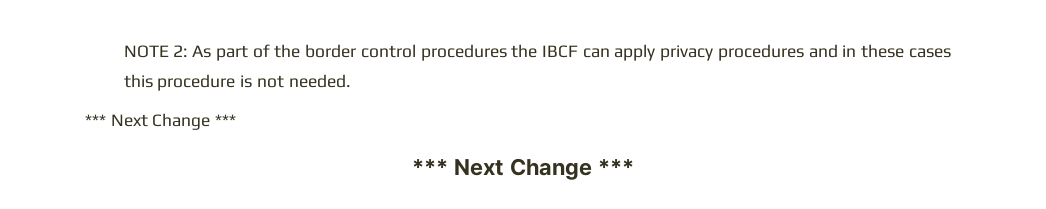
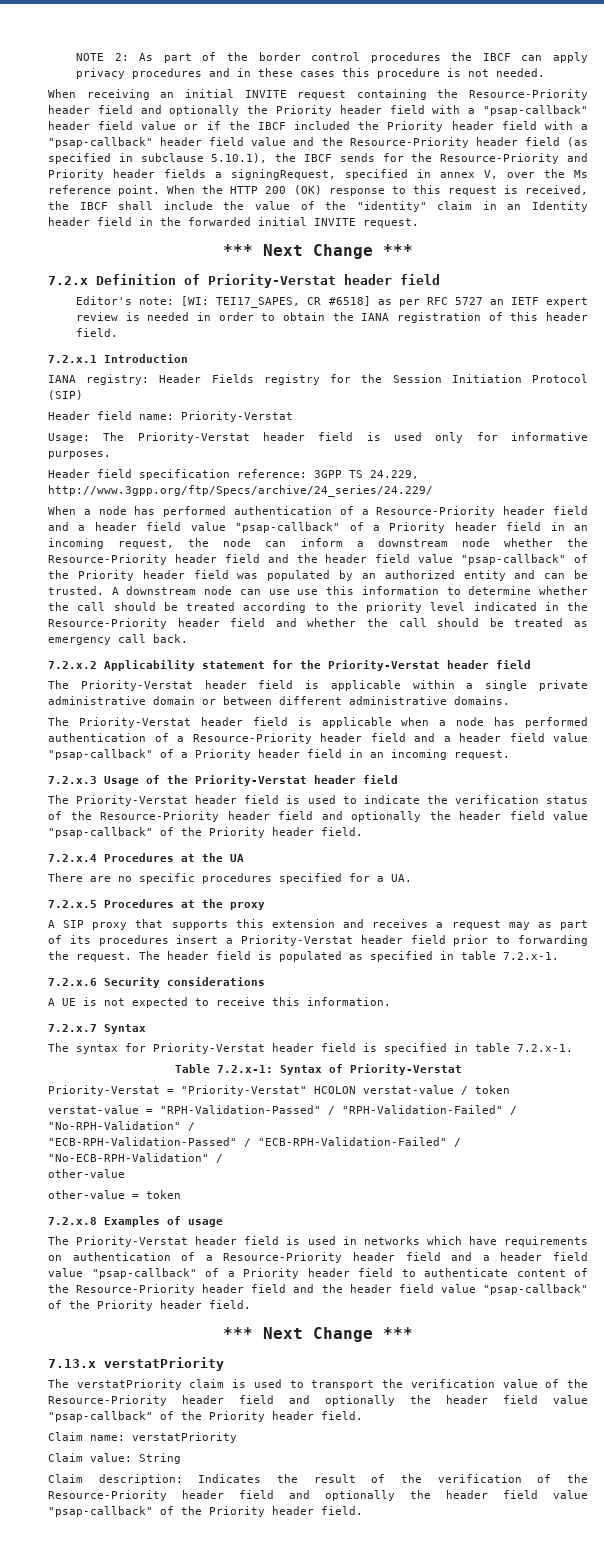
  NOTE 2: As part of the border control procedures the IBCF can apply privacy procedures and in these cases this procedure is not needed.
+ When receiving an initial INVITE request containing the Resource-Priority header field and optionally the Priority header field with a "psap-callback" header field value or if the IBCF included the Priority header field with a "psap-callback" header field value and the Resource-Priority header field (as specified in subclause 5.10.1), the IBCF sends for the Resource-Priority and Priority header fields a signingRequest, specified in annex V, over the Ms reference point. When the HTTP 200 (OK) response to this request is received, the IBCF shall include the value of the "identity" claim in an Identity header field in the forwarded initial INVITE request.
  *** Next Change ***
+ 7.2.x Definition of Priority-Verstat header field
+ Editor's note: [WI: TEI17_SAPES, CR #6518] as per RFC 5727 an IETF expert review is needed in order to obtain the IANA registration of this header field.
+ 7.2.x.1 Introduction
+ IANA registry: Header Fields registry for the Session Initiation Protocol (SIP)
+ Header field name: Priority-Verstat
+ Usage: The Priority-Verstat header field is used only for informative purposes.
+ Header field specification reference: 3GPP TS 24.229, http://www.3gpp.org/ftp/Specs/archive/24_series/24.229/
+ When a node has performed authentication of a Resource-Priority header field and a header field value "psap-callback" of a Priority header field in an incoming request, the node can inform a downstream node whether the Resource-Priority header field and the header field value "psap-callback" of the Priority header field was populated by an authorized entity and can be trusted. A downstream node can use use this information to determine whether the call should be treated according to the priority level indicated in the Resource-Priority header field and whether the call should be treated as emergency call back.
+ 7.2.x.2 Applicability statement for the Priority-Verstat header field
+ The Priority-Verstat header field is applicable within a single private administrative domain or between different administrative domains.
+ The Priority-Verstat header field is applicable when a node has performed authentication of a Resource-Priority header field and a header field value "psap-callback" of a Priority header field in an incoming request.
+ 7.2.x.3 Usage of the Priority-Verstat header field
+ The Priority-Verstat header field is used to indicate the verification status of the Resource-Priority header field and optionally the header field value "psap-callback" of the Priority header field.
+ 7.2.x.4 Procedures at the UA
+ There are no specific procedures specified for a UA.
+ 7.2.x.5 Procedures at the proxy
+ A SIP proxy that supports this extension and receives a request may as part of its procedures insert a Priority-Verstat header field prior to forwarding the request. The header field is populated as specified in table 7.2.x-1.
+ 7.2.x.6 Security considerations
+ A UE is not expected to receive this information.
+ 7.2.x.7 Syntax
+ The syntax for Priority-Verstat header field is specified in table 7.2.x-1.
+ Table 7.2.x-1: Syntax of Priority-Verstat
+ Priority-Verstat = "Priority-Verstat" HCOLON verstat-value / token
+ verstat-value = "RPH-Validation-Passed" / "RPH-Validation-Failed" / "No-RPH-Validation" /
+ "ECB-RPH-Validation-Passed" / "ECB-RPH-Validation-Failed" / "No-ECB-RPH-Validation" /
+ other-value
+ other-value = token
+ 7.2.x.8 Examples of usage
+ The Priority-Verstat header field is used in networks which have requirements on authentication of a Resource-Priority header field and a header field value "psap-callback" of a Priority header field to authenticate content of the Resource-Priority header field and the header field value "psap-callback" of the Priority header field.
  *** Next Change ***
+ 7.13.x verstatPriority
+ The verstatPriority claim is used to transport the verification value of the Resource-Priority header field and optionally the header field value "psap-callback" of the Priority header field.
+ Claim name: verstatPriority
+ Claim value: String
+ Claim description: Indicates the result of the verification of the Resource-Priority header field and optionally the header field value "psap-callback" of the Priority header field.

